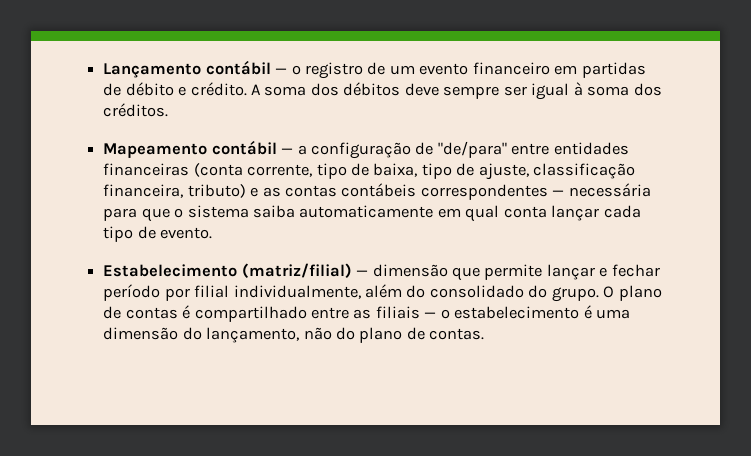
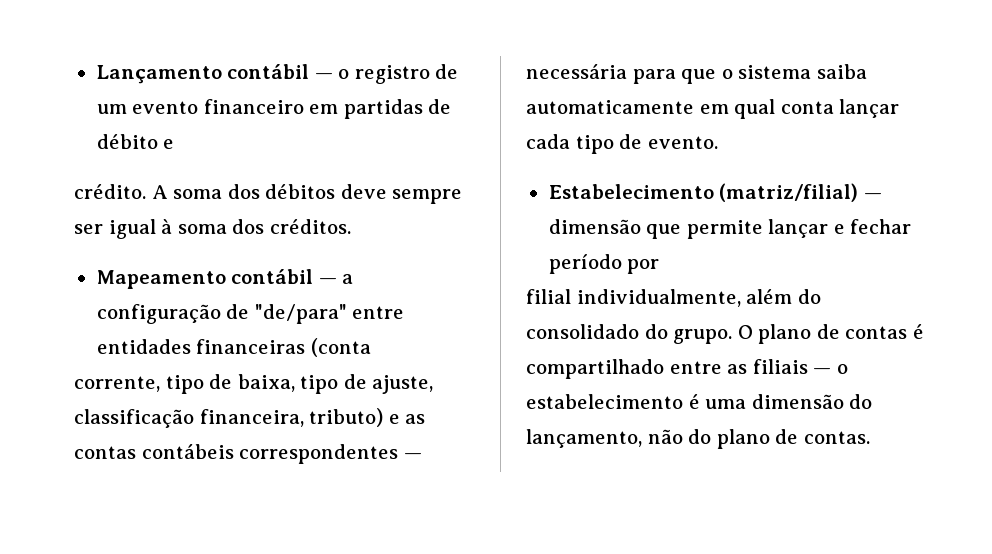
- Lançamento contábil — o registro de um evento financeiro em partidas de débito e crédito.
+ Lançamento contábil — o registro de um evento financeiro em partidas de débito e
+ crédito.
- Mapeamento contábil — a configuração de "de/para" entre entidades financeiras (conta corrente, tipo de baixa, tipo de ajuste, classificação financeira, tributo) e as contas contábeis correspondentes — necessária para que o sistema saiba automaticamente em qual conta lançar cada tipo de evento.
+ Mapeamento contábil — a configuração de "de/para" entre entidades financeiras (conta
+ corrente, tipo de baixa, tipo de ajuste, classificação financeira, tributo) e as contas contábeis correspondentes — necessária para que o sistema saiba automaticamente em qual conta lançar cada tipo de evento.
- Estabelecimento (matriz/filial) — dimensão que permite lançar e fechar período por filial individualmente, além do consolidado do grupo.
+ Estabelecimento (matriz/filial) — dimensão que permite lançar e fechar período por
+ filial individualmente, além do consolidado do grupo.

